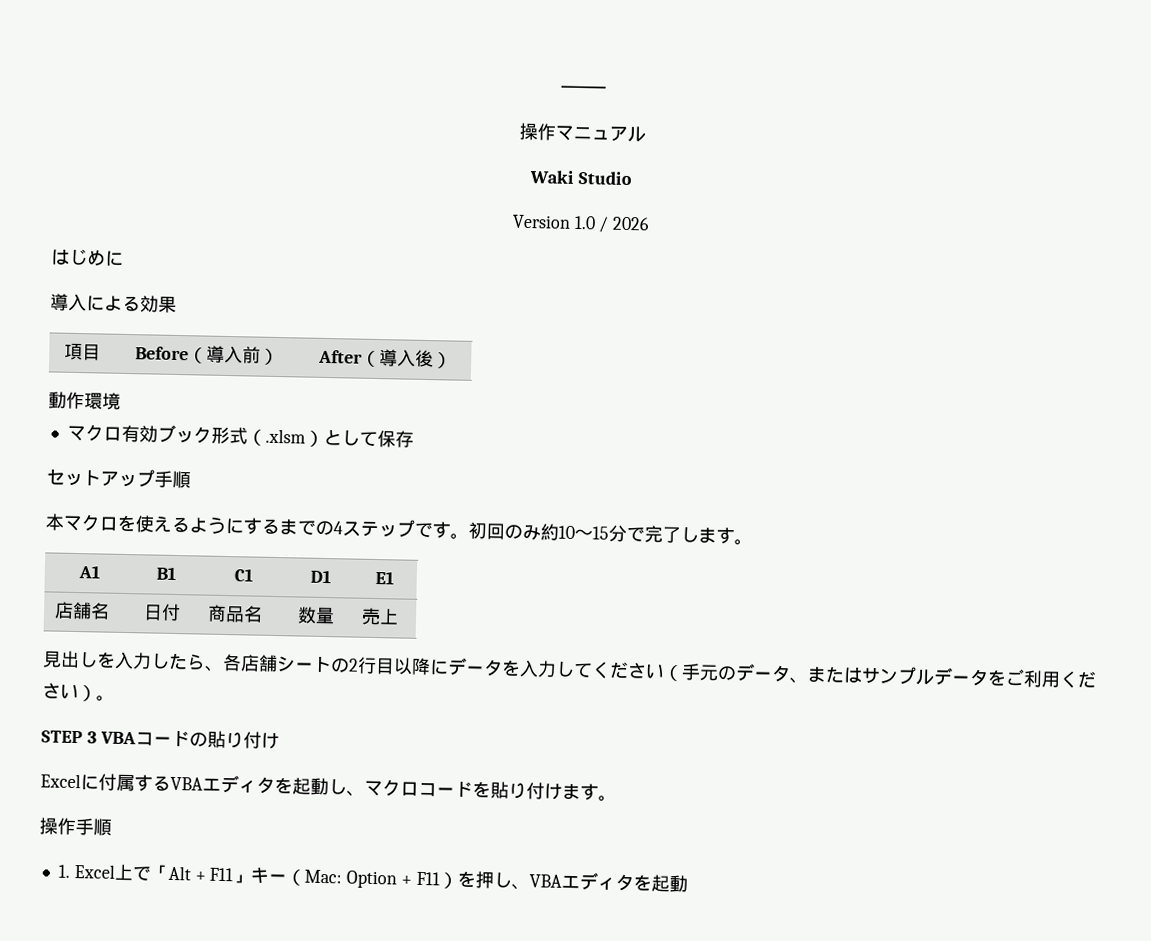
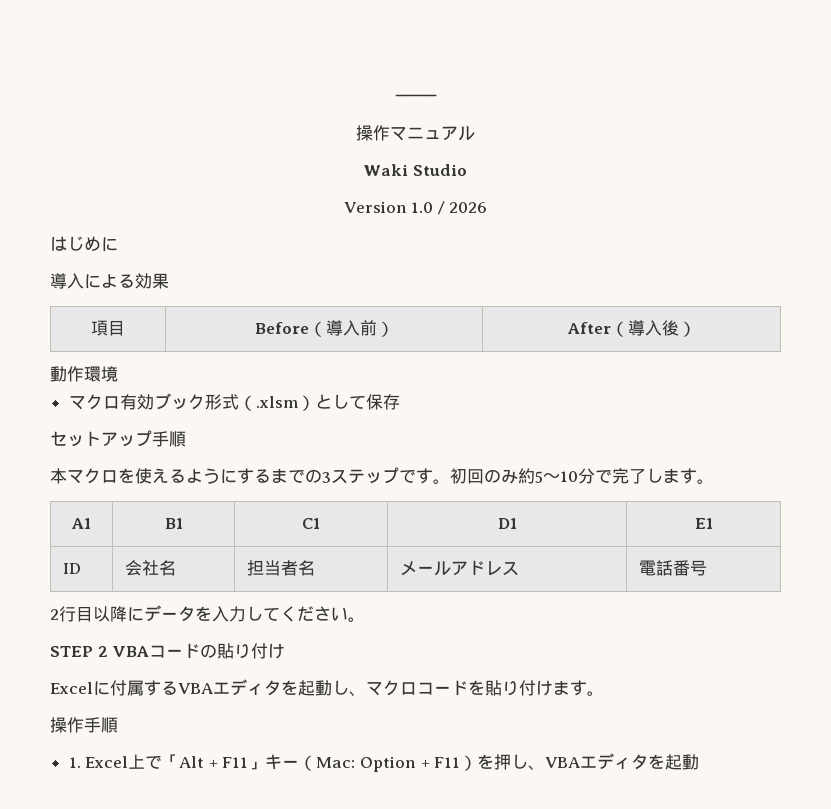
- 本マクロを使えるようにするまでの4ステップです。
+ 本マクロを使えるようにするまでの3ステップです。
- 初回のみ約10〜15分で完了します。
+ 初回のみ約5〜10分で完了します。
- 店舗名 | 日付 | 商品名 | 数量 | 売上
- 見出しを入力したら、各店舗シートの2行目以降にデータを入力してください（手元のデータ、またはサンプルデータをご利用ください）。
+ ID | 会社名 | 担当者名 | メールアドレス | 電話番号
+ 2行目以降にデータを入力してください。
- STEP 3 VBAコードの貼り付け
+ STEP 2 VBAコードの貼り付け

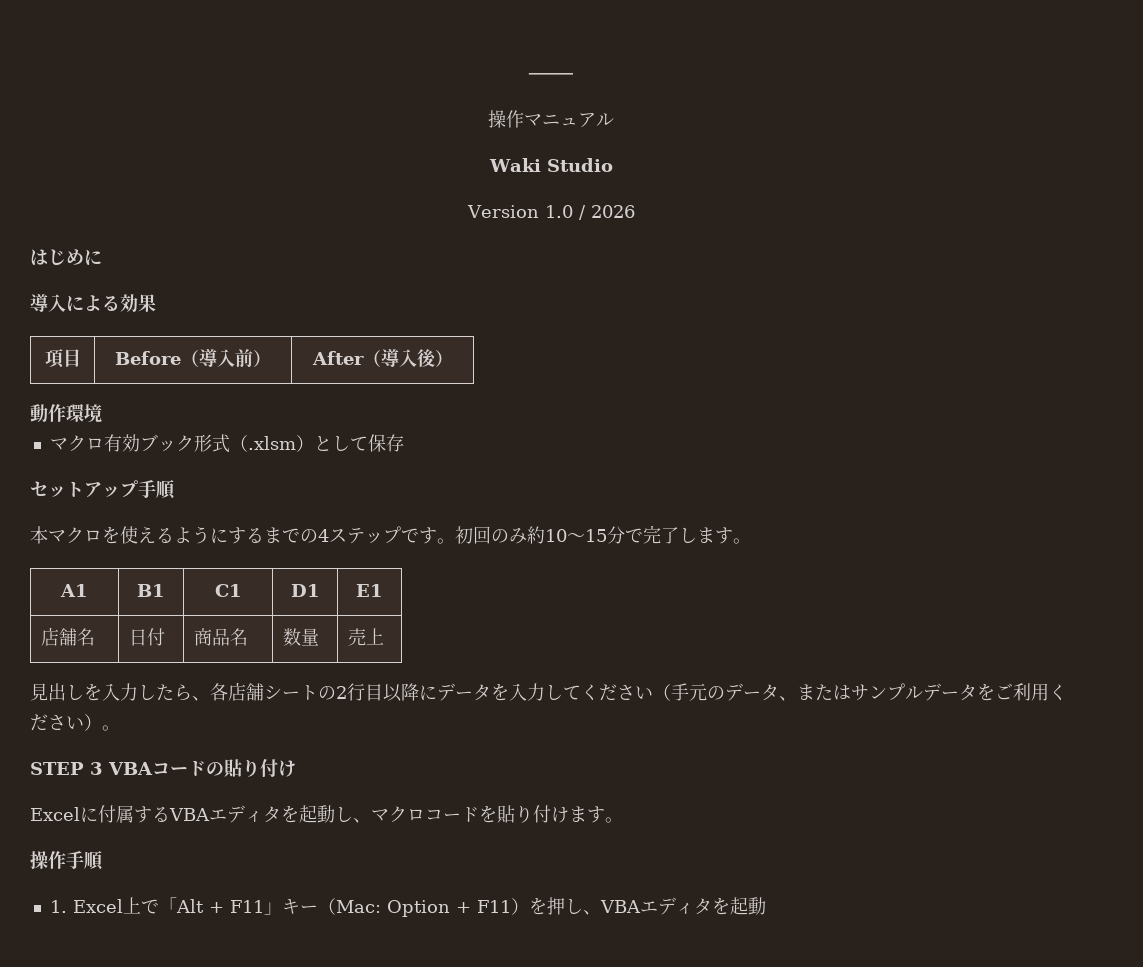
- 本マクロを使えるようにするまでの3ステップです。
+ 本マクロを使えるようにするまでの4ステップです。
- 初回のみ約5〜10分で完了します。
+ 初回のみ約10〜15分で完了します。
- ID | 会社名 | 担当者名 | メールアドレス | 電話番号
- 2行目以降にデータを入力してください。
+ 店舗名 | 日付 | 商品名 | 数量 | 売上
+ 見出しを入力したら、各店舗シートの2行目以降にデータを入力してください（手元のデータ、またはサンプルデータをご利用ください）。
- STEP 2 VBAコードの貼り付け
+ STEP 3 VBAコードの貼り付け

